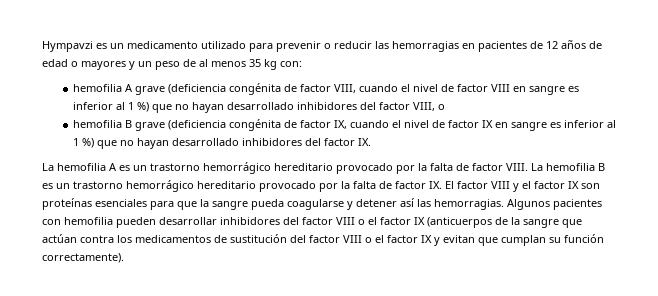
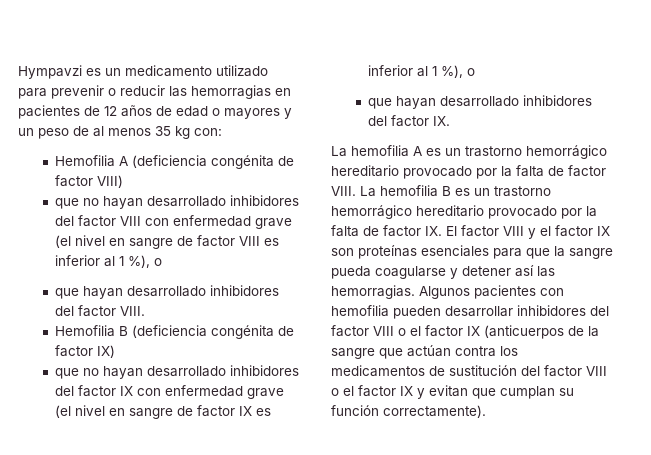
- hemofilia A grave (deficiencia congénita de factor VIII, cuando el nivel de factor VIII en sangre es inferior al 1 %) que no hayan desarrollado inhibidores del factor VIII, o
- hemofilia B grave (deficiencia congénita de factor IX, cuando el nivel de factor IX en sangre es inferior al 1 %) que no hayan desarrollado inhibidores del factor IX.
+ Hemofilia A (deficiencia congénita de factor VIII)
+ que no hayan desarrollado inhibidores del factor VIII con enfermedad grave (el nivel en sangre de factor VIII es inferior al 1 %), o
+ que hayan desarrollado inhibidores del factor VIII.
+ Hemofilia B (deficiencia congénita de factor IX)
+ que no hayan desarrollado inhibidores del factor IX con enfermedad grave (el nivel en sangre de factor IX es inferior al 1 %), o
+ que hayan desarrollado inhibidores del factor IX.

